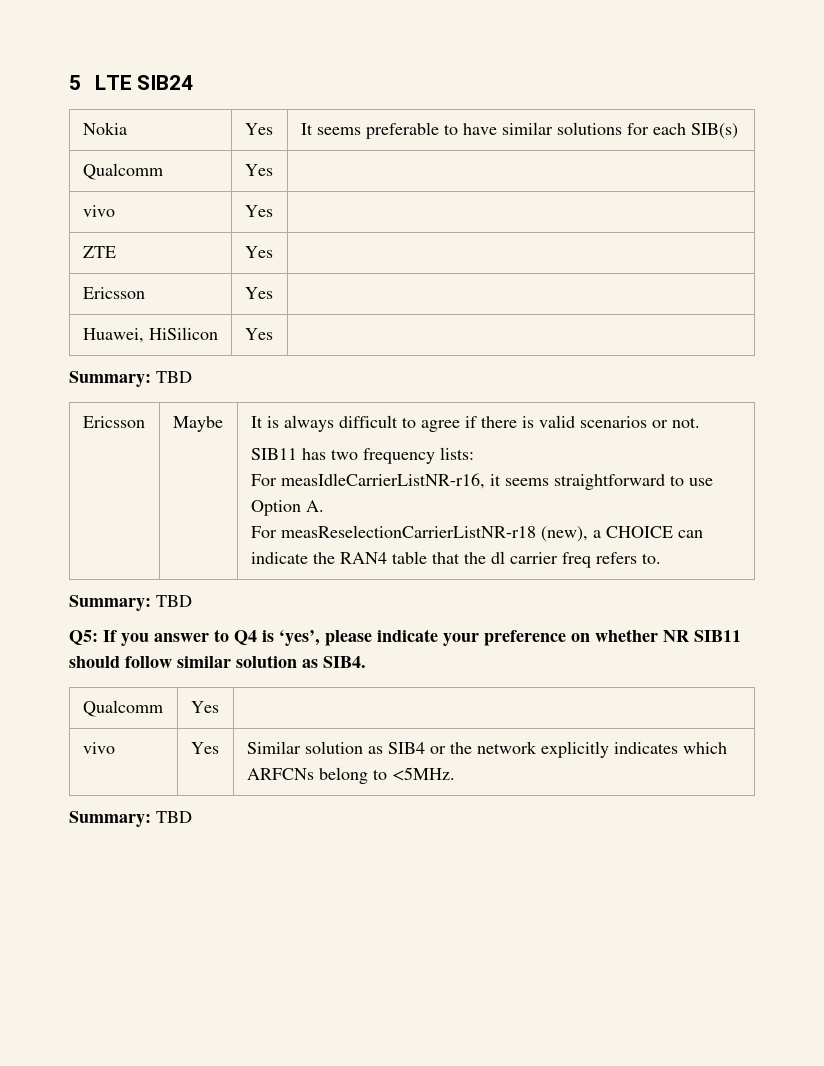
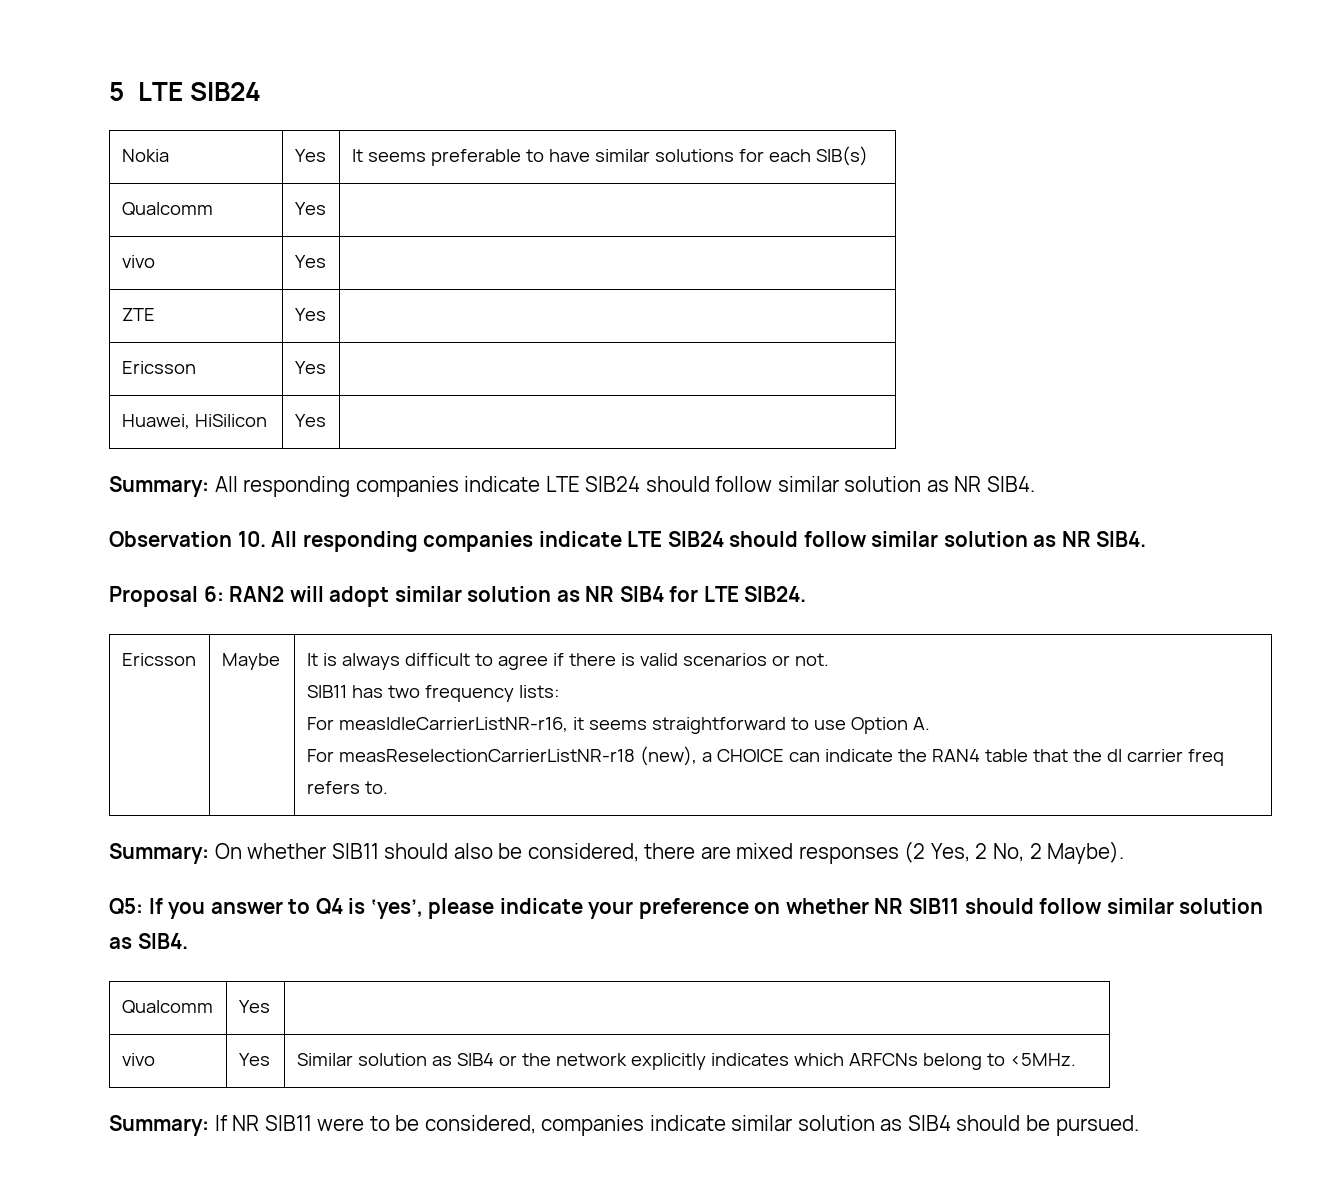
  Huawei, HiSilicon | Yes |
- Summary: TBD
+ Summary: All responding companies indicate LTE SIB24 should follow similar solution as NR SIB4.
+ Observation 10. All responding companies indicate LTE SIB24 should follow similar solution as NR SIB4.
+ Proposal 6: RAN2 will adopt similar solution as NR SIB4 for LTE SIB24.
  For measReselectionCarrierListNR-r18 (new), a CHOICE can indicate the RAN4 table that the dl carrier freq refers to.
- Summary: TBD
+ Summary: On whether SIB11 should also be considered, there are mixed responses (2 Yes, 2 No, 2 Maybe).
  vivo | Yes | Similar solution as SIB4 or the network explicitly indicates which ARFCNs belong to <5MHz.
- Summary: TBD
+ Summary: If NR SIB11 were to be considered, companies indicate similar solution as SIB4 should be pursued.

